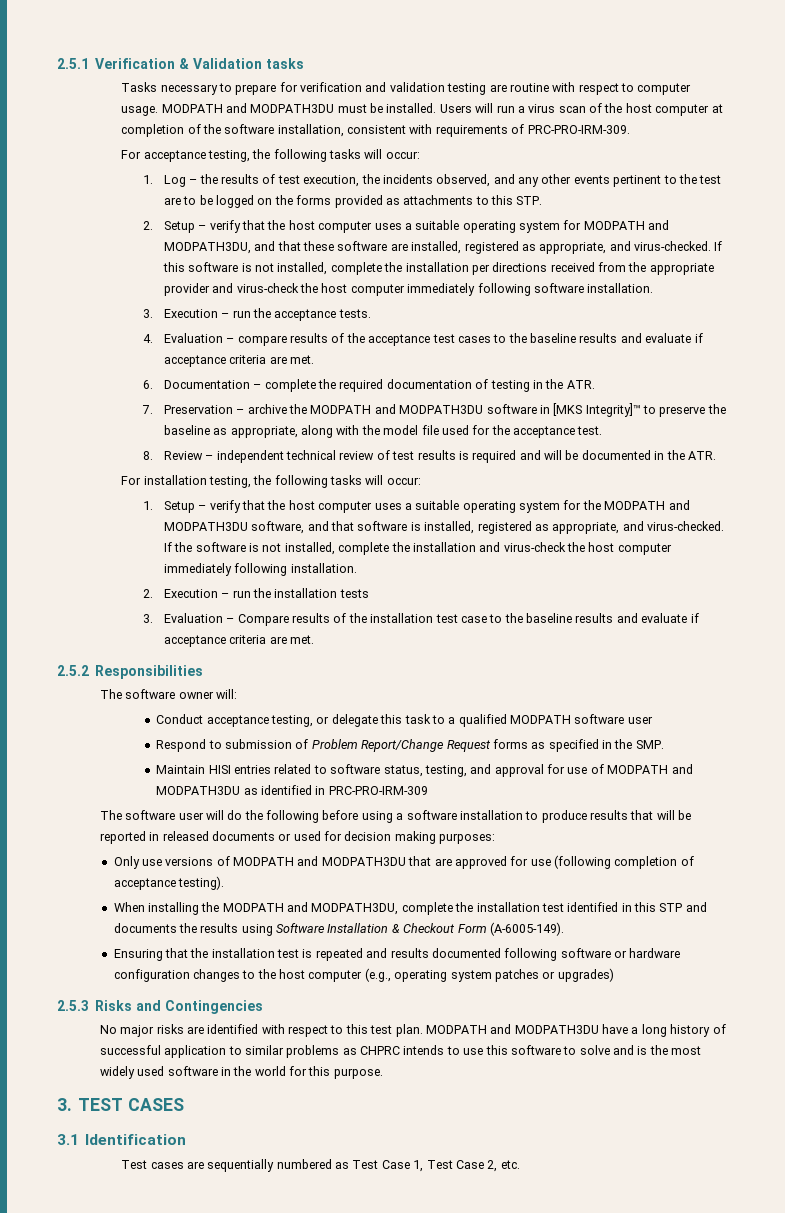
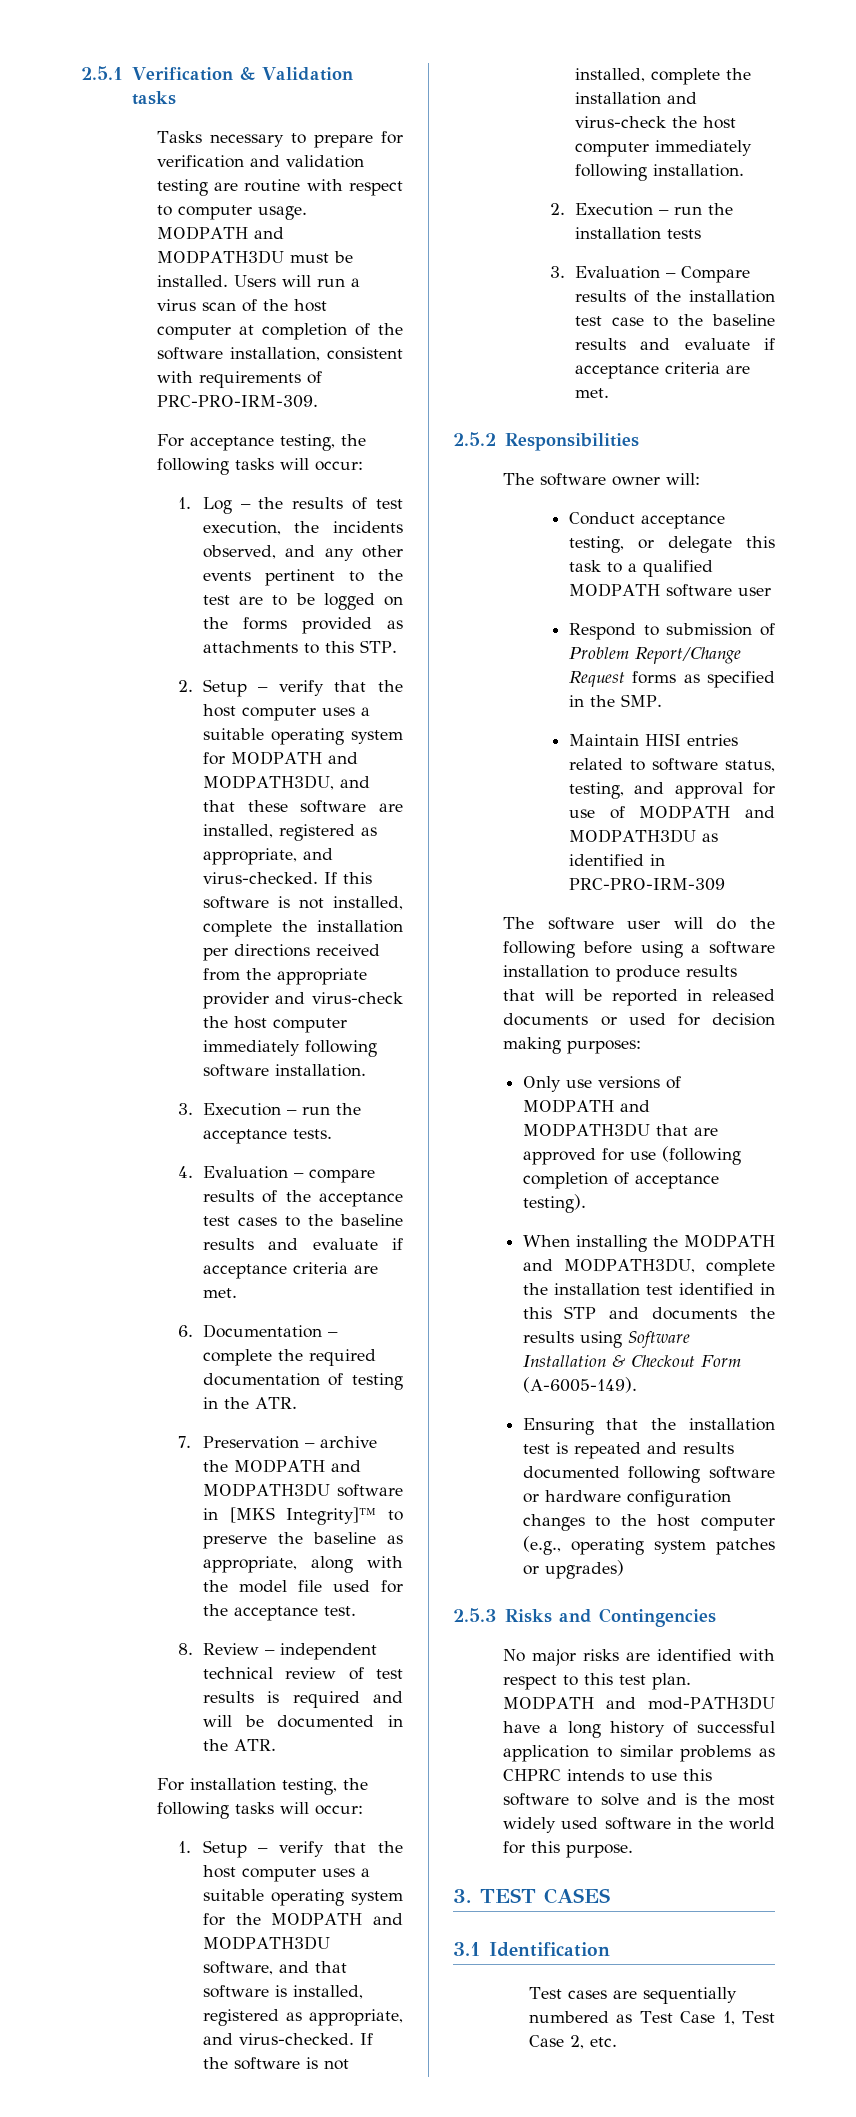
- MODPATH and MODPATH3DU have a long history of successful application to similar problems as CHPRC intends to use this software to solve and is the most widely used software in the world for this purpose.
+ MODPATH and mod-PATH3DU have a long history of successful application to similar problems as CHPRC intends to use this software to solve and is the most widely used software in the world for this purpose.

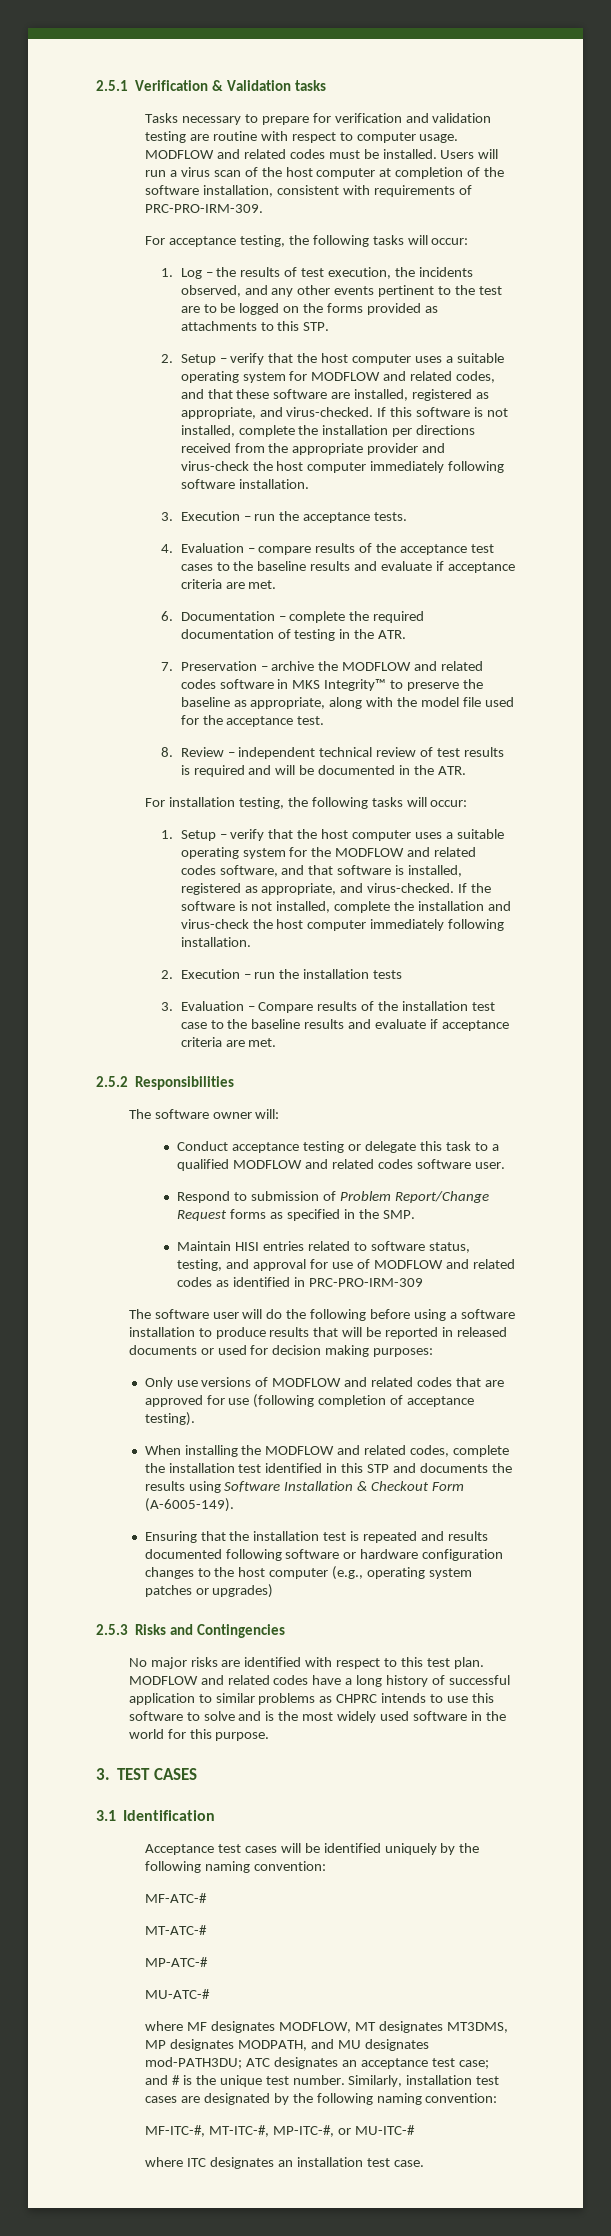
- MODPATH and MODPATH3DU must be installed.
+ MODFLOW and related codes must be installed.
- 2. Setup – verify that the host computer uses a suitable operating system for MODPATH and MODPATH3DU, and that these software are installed, registered as appropriate, and virus-checked.
+ 2. Setup – verify that the host computer uses a suitable operating system for MODFLOW and related codes, and that these software are installed, registered as appropriate, and virus-checked.
- 7. Preservation – archive the MODPATH and MODPATH3DU software in [MKS Integrity]™ to preserve the baseline as appropriate, along with the model file used for the acceptance test.
+ 7. Preservation – archive the MODFLOW and related codes software in MKS Integrity™ to preserve the baseline as appropriate, along with the model file used for the acceptance test.
- 1. Setup – verify that the host computer uses a suitable operating system for the MODPATH and MODPATH3DU software, and that software is installed, registered as appropriate, and virus-checked.
+ 1. Setup – verify that the host computer uses a suitable operating system for the MODFLOW and related codes software, and that software is installed, registered as appropriate, and virus-checked.
- Conduct acceptance testing, or delegate this task to a qualified MODPATH software user
+ Conduct acceptance testing or delegate this task to a qualified MODFLOW and related codes software user.
- Maintain HISI entries related to software status, testing, and approval for use of MODPATH and MODPATH3DU as identified in PRC-PRO-IRM-309
+ Maintain HISI entries related to software status, testing, and approval for use of MODFLOW and related codes as identified in PRC-PRO-IRM-309
- Only use versions of MODPATH and MODPATH3DU that are approved for use (following completion of acceptance testing).
+ Only use versions of MODFLOW and related codes that are approved for use (following completion of acceptance testing).
- When installing the MODPATH and MODPATH3DU, complete the installation test identified in this STP and documents the results using Software Installation & Checkout Form (A-6005-149).
+ When installing the MODFLOW and related codes, complete the installation test identified in this STP and documents the results using Software Installation & Checkout Form (A-6005-149).
- MODPATH and mod-PATH3DU have a long history of successful application to similar problems as CHPRC intends to use this software to solve and is the most widely used software in the world for this purpose.
+ MODFLOW and related codes have a long history of successful application to similar problems as CHPRC intends to use this software to solve and is the most widely used software in the world for this purpose.
- Test cases are sequentially numbered as Test Case 1, Test Case 2, etc.
+ Acceptance test cases will be identified uniquely by the following naming convention:
+ MF-ATC-#
+ MT-ATC-#
+ MP-ATC-#
+ MU-ATC-#
+ where MF designates MODFLOW, MT designates MT3DMS, MP designates MODPATH, and MU designates mod-PATH3DU; ATC designates an acceptance test case; and # is the unique test number. Similarly, installation test cases are designated by the following naming convention:
+ MF-ITC-#, MT-ITC-#, MP-ITC-#, or MU-ITC-#
+ where ITC designates an installation test case.

